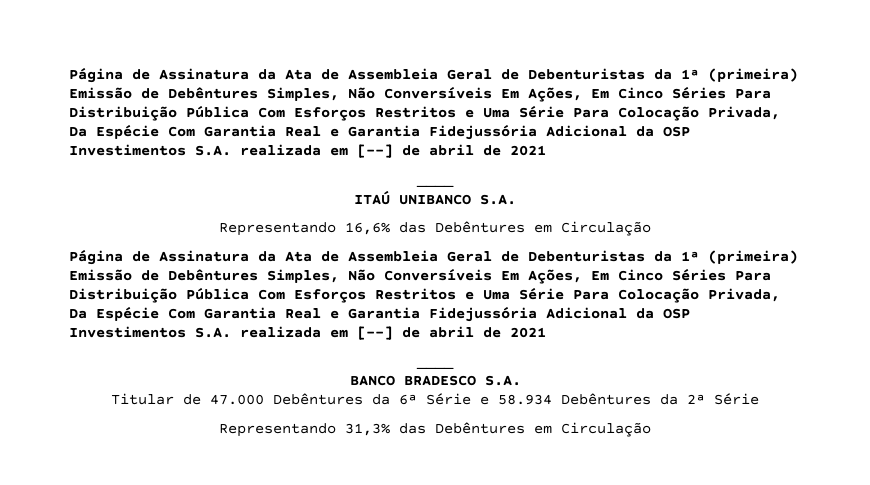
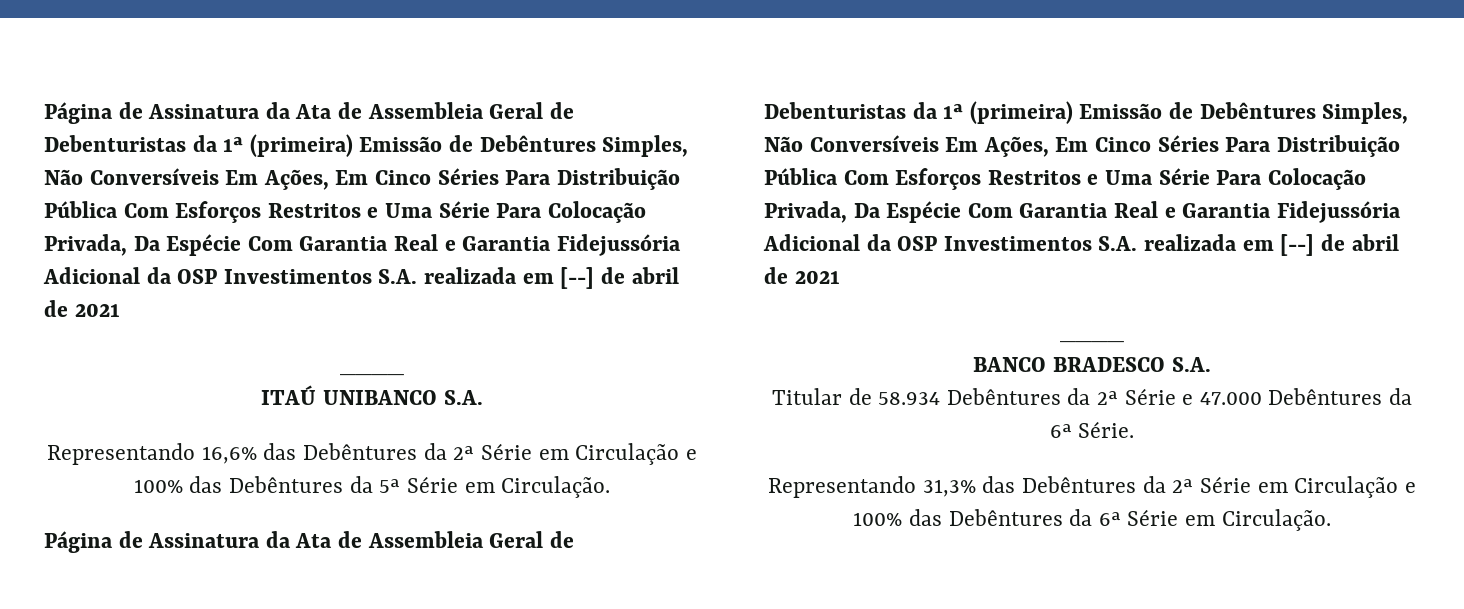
- Representando 16,6% das Debêntures em Circulação
+ Representando 16,6% das Debêntures da 2ª Série em Circulação e 100% das Debêntures da 5ª Série em Circulação.
- Titular de 47.000 Debêntures da 6ª Série e 58.934 Debêntures da 2ª Série
- Representando 31,3% das Debêntures em Circulação
+ Titular de 58.934 Debêntures da 2ª Série e 47.000 Debêntures da 6ª Série.
+ Representando 31,3% das Debêntures da 2ª Série em Circulação e 100% das Debêntures da 6ª Série em Circulação.

